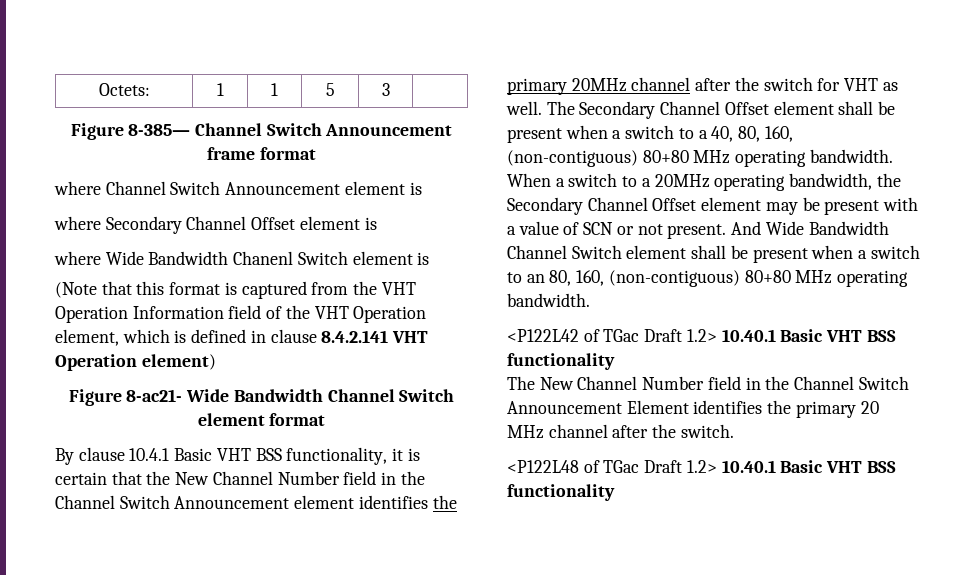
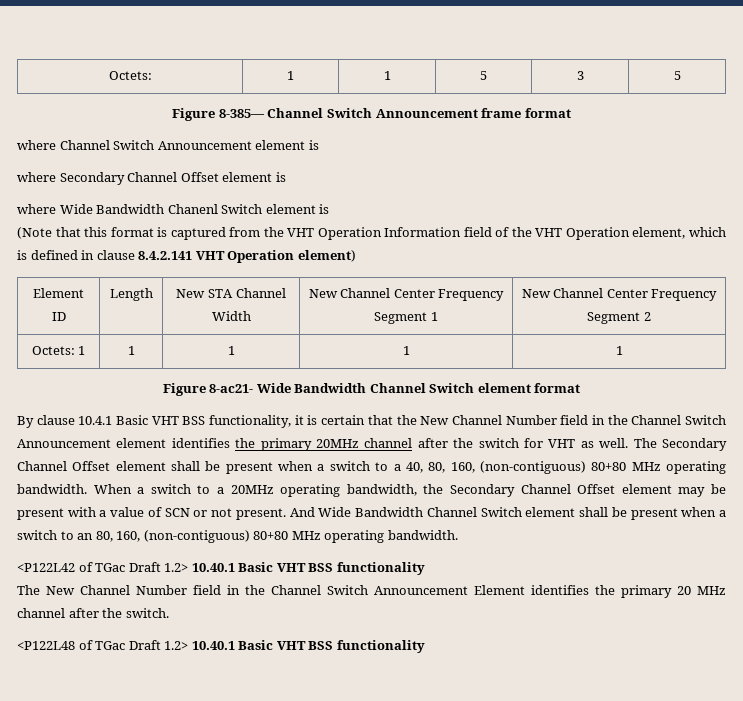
- Octets: | 1 | 1 | 5 | 3 |
+ Octets: | 1 | 1 | 5 | 3 | 5
+ Element ID | Length | New STA Channel Width | New Channel Center Frequency Segment 1 | New Channel Center Frequency Segment 2
+ Octets: 1 | 1 | 1 | 1 | 1

